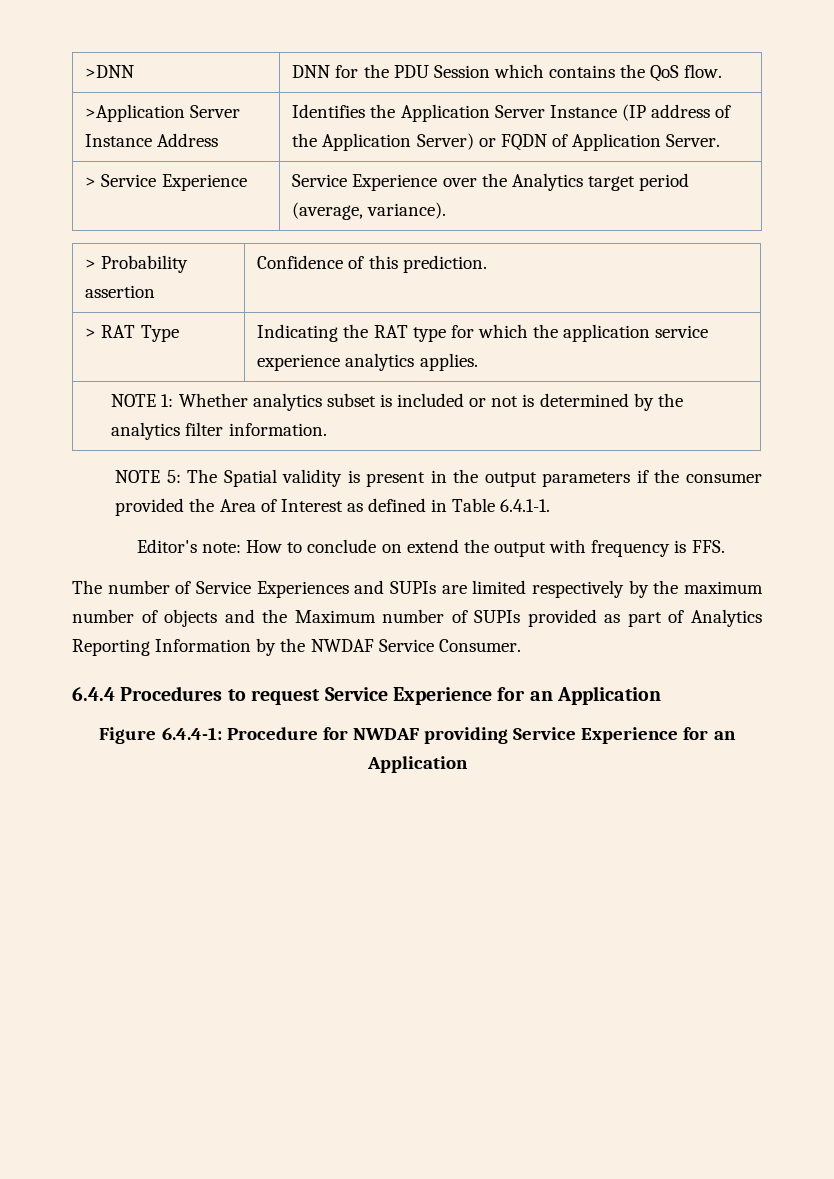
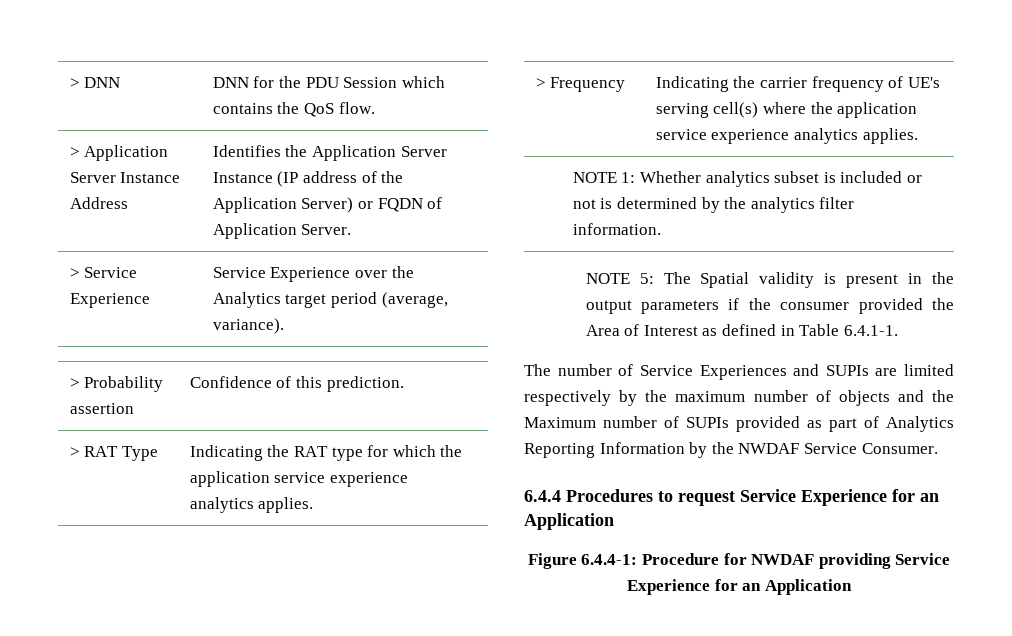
- >DNN | DNN for the PDU Session which contains the QoS flow.
+ > DNN | DNN for the PDU Session which contains the QoS flow.
- >Application Server Instance Address | Identifies the Application Server Instance (IP address of the Application Server) or FQDN of Application Server.
+ > Application Server Instance Address | Identifies the Application Server Instance (IP address of the Application Server) or FQDN of Application Server.
+ > Frequency | Indicating the carrier frequency of UE's serving cell(s) where the application service experience analytics applies.
- Editor's note: How to conclude on extend the output with frequency is FFS.

